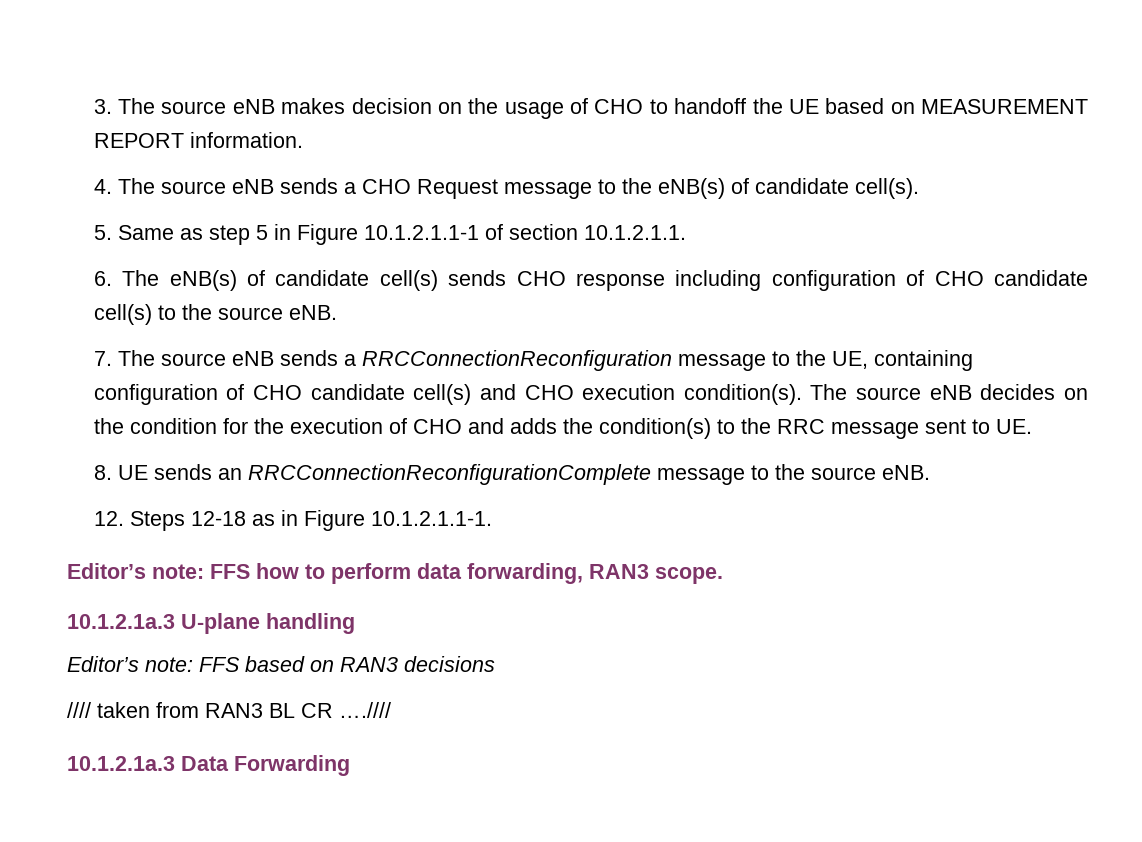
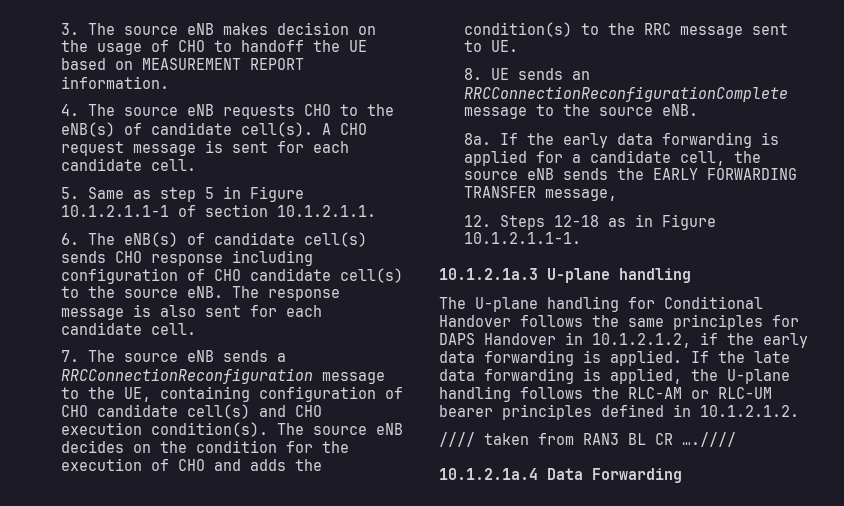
- 4. The source eNB sends a CHO Request message to the eNB(s) of candidate cell(s).
+ 4. The source eNB requests CHO to the eNB(s) of candidate cell(s). A CHO request message is sent for each candidate cell.
+ The response message is also sent for each candidate cell.
+ 8a. If the early data forwarding is applied for a candidate cell, the source eNB sends the EARLY FORWARDING TRANSFER message,
- Editor’s note: FFS how to perform data forwarding, RAN3 scope.
  10.1.2.1a.3 U-plane handling
- Editor’s note: FFS based on RAN3 decisions
+ The U-plane handling for Conditional Handover follows the same principles for DAPS Handover in 10.1.2.1.2, if the early data forwarding is applied. If the late data forwarding is applied, the U-plane handling follows the RLC-AM or RLC-UM bearer principles defined in 10.1.2.1.2.
- 10.1.2.1a.3 Data Forwarding
+ 10.1.2.1a.4 Data Forwarding

